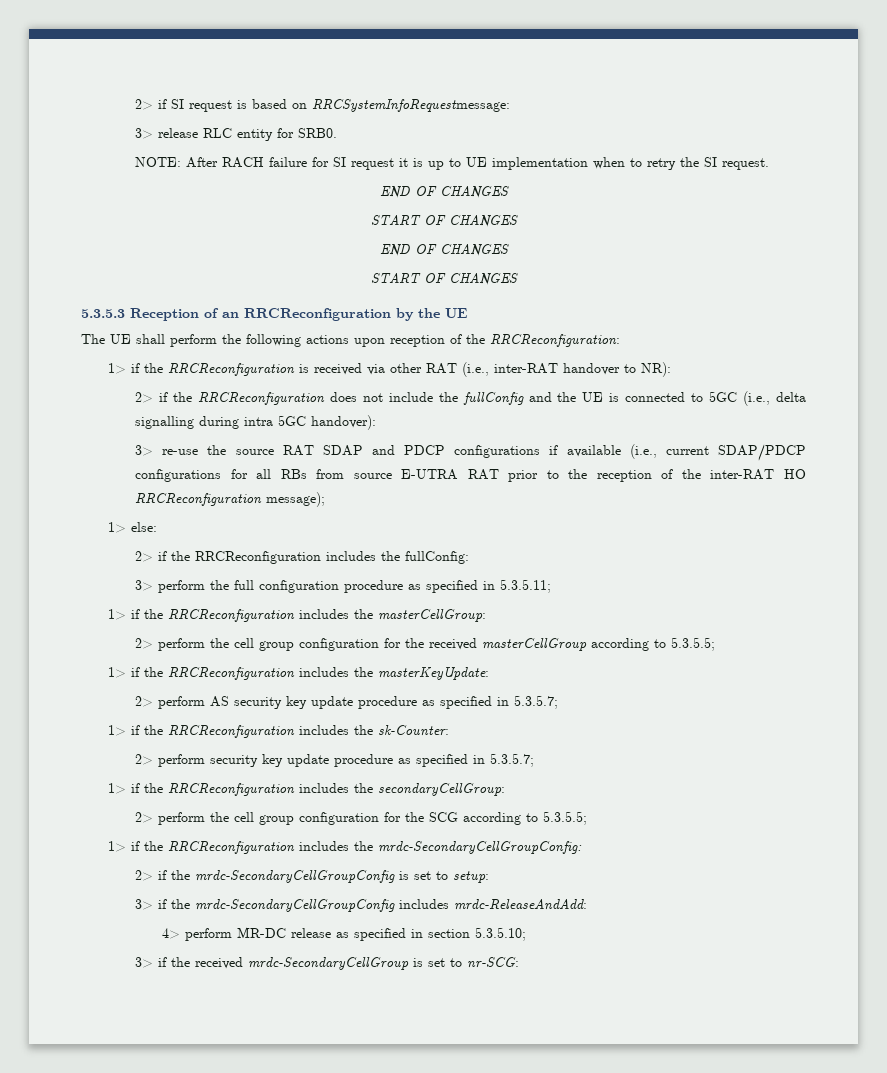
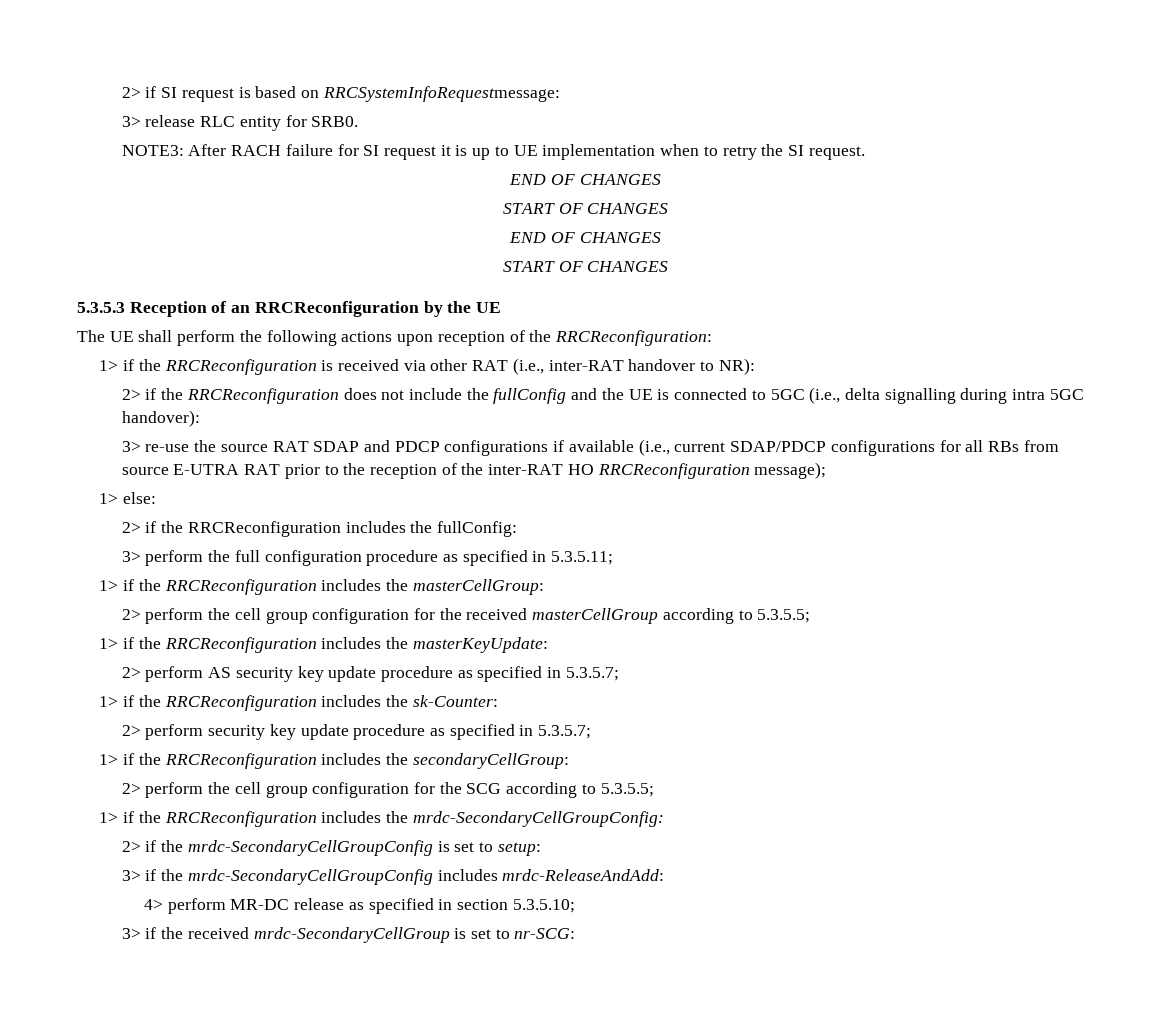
- NOTE: After RACH failure for SI request it is up to UE implementation when to retry the SI request.
+ NOTE3: After RACH failure for SI request it is up to UE implementation when to retry the SI request.

